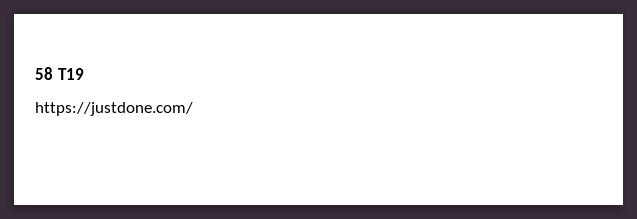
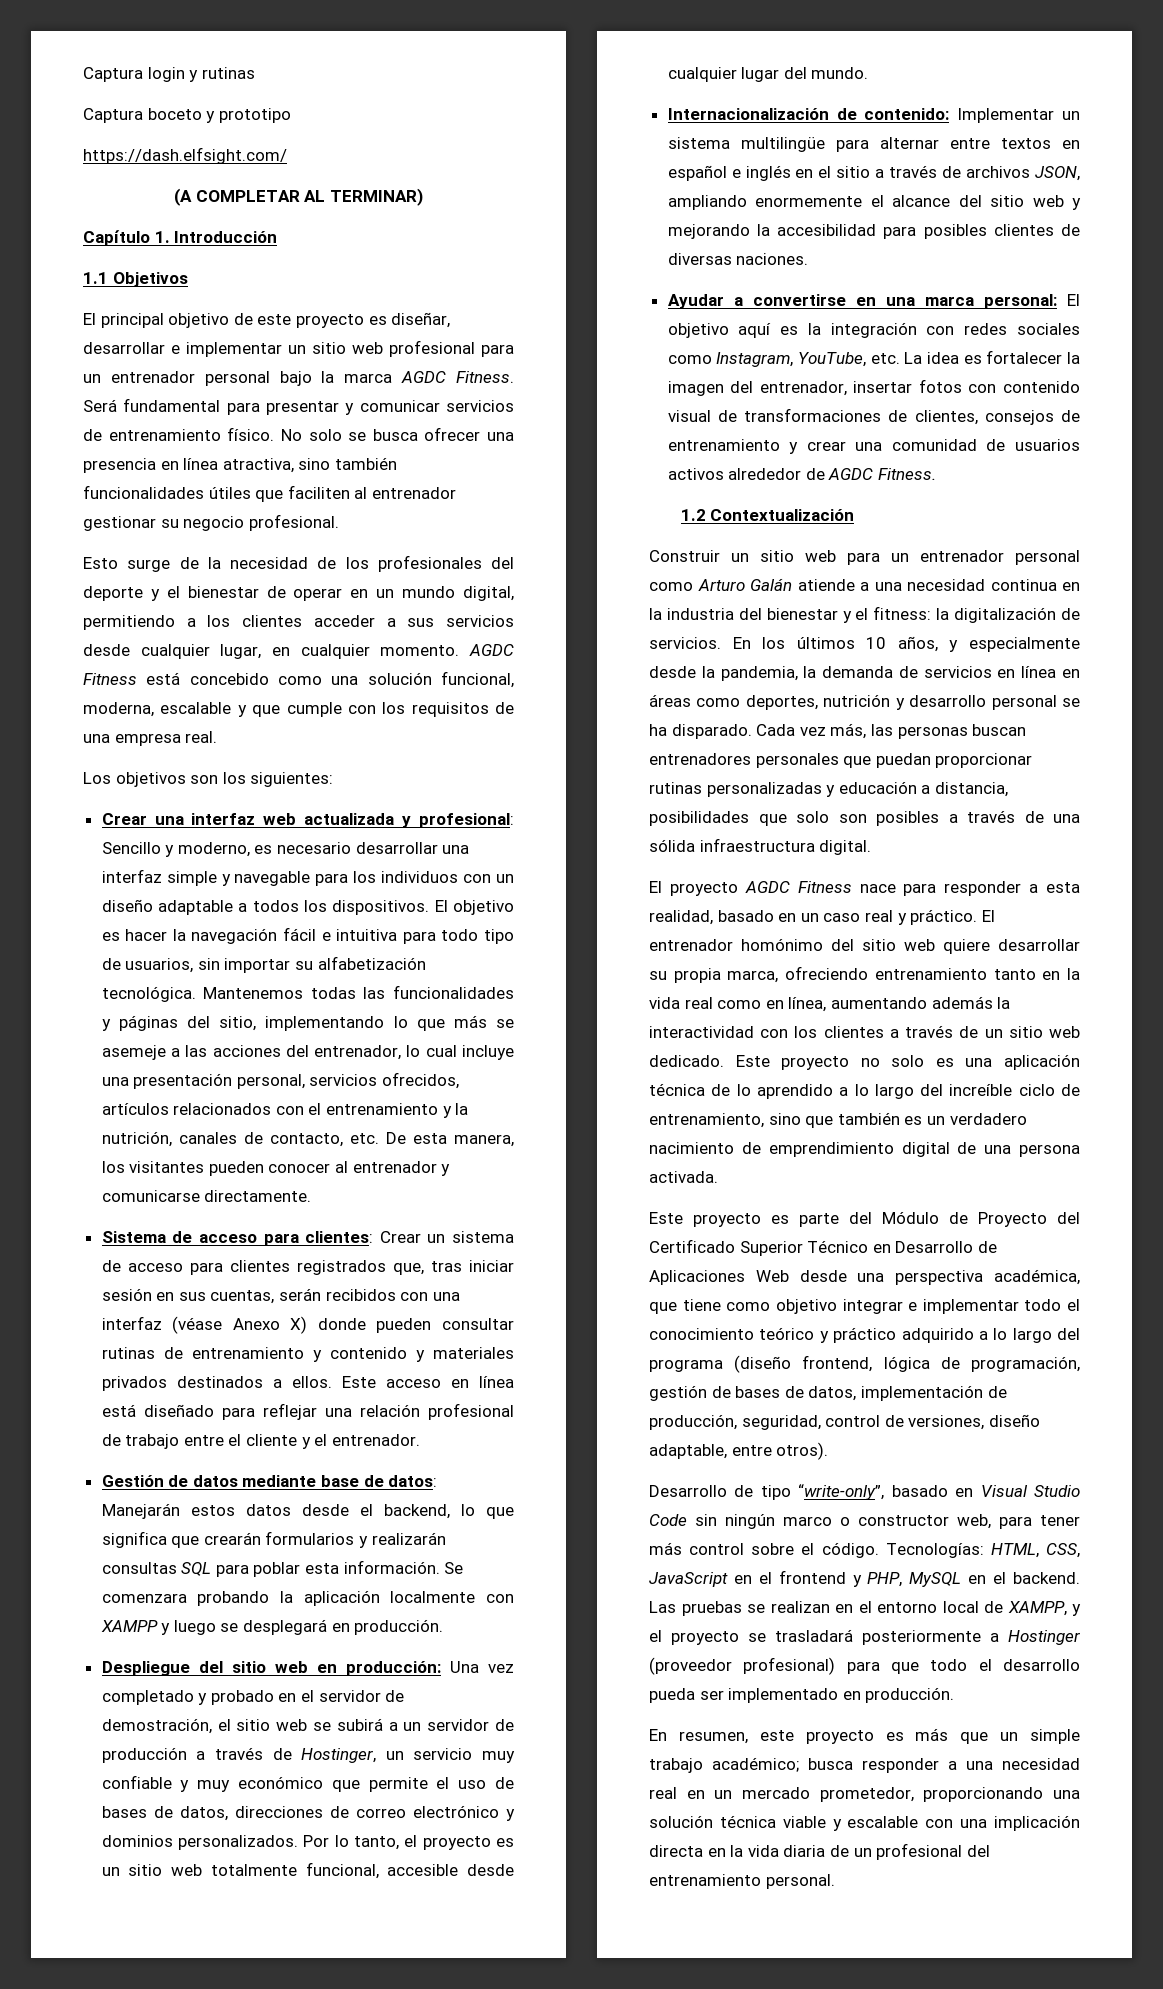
- 58 T19
- https://justdone.com/
+ Captura login y rutinas
+ Captura boceto y prototipo
+ https://dash.elfsight.com/
+ (A COMPLETAR AL TERMINAR)
+ Capítulo 1. Introducción
+ 1.1 Objetivos
+ El principal objetivo de este proyecto es diseñar, desarrollar e implementar un sitio web profesional para un entrenador personal bajo la marca AGDC Fitness. Será fundamental para presentar y comunicar servicios de entrenamiento físico. No solo se busca ofrecer una presencia en línea atractiva, sino también funcionalidades útiles que faciliten al entrenador gestionar su negocio profesional.
+ Esto surge de la necesidad de los profesionales del deporte y el bienestar de operar en un mundo digital, permitiendo a los clientes acceder a sus servicios desde cualquier lugar, en cualquier momento. AGDC Fitness está concebido como una solución funcional, moderna, escalable y que cumple con los requisitos de una empresa real.
+ Los objetivos son los siguientes:
+ Crear una interfaz web actualizada y profesional: Sencillo y moderno, es necesario desarrollar una interfaz simple y navegable para los individuos con un diseño adaptable a todos los dispositivos. El objetivo es hacer la navegación fácil e intuitiva para todo tipo de usuarios, sin importar su alfabetización tecnológica. Mantenemos todas las funcionalidades y páginas del sitio, implementando lo que más se asemeje a las acciones del entrenador, lo cual incluye una presentación personal, servicios ofrecidos, artículos relacionados con el entrenamiento y la nutrición, canales de contacto, etc. De esta manera, los visitantes pueden conocer al entrenador y comunicarse directamente.
+ Sistema de acceso para clientes: Crear un sistema de acceso para clientes registrados que, tras iniciar sesión en sus cuentas, serán recibidos con una interfaz (véase Anexo X) donde pueden consultar rutinas de entrenamiento y contenido y materiales privados destinados a ellos. Este acceso en línea está diseñado para reflejar una relación profesional de trabajo entre el cliente y el entrenador.
+ Gestión de datos mediante base de datos: Manejarán estos datos desde el backend, lo que significa que crearán formularios y realizarán consultas SQL para poblar esta información. Se comenzara probando la aplicación localmente con XAMPP y luego se desplegará en producción.
+ Despliegue del sitio web en producción: Una vez completado y probado en el servidor de demostración, el sitio web se subirá a un servidor de producción a través de Hostinger, un servicio muy confiable y muy económico que permite el uso de bases de datos, direcciones de correo electrónico y dominios personalizados. Por lo tanto, el proyecto es un sitio web totalmente funcional, accesible desde cualquier lugar del mundo.
+ Internacionalización de contenido: Implementar un sistema multilingüe para alternar entre textos en español e inglés en el sitio a través de archivos JSON, ampliando enormemente el alcance del sitio web y mejorando la accesibilidad para posibles clientes de diversas naciones.
+ Ayudar a convertirse en una marca personal: El objetivo aquí es la integración con redes sociales como Instagram, YouTube, etc. La idea es fortalecer la imagen del entrenador, insertar fotos con contenido visual de transformaciones de clientes, consejos de entrenamiento y crear una comunidad de usuarios activos alrededor de AGDC Fitness.
+ 1.2 Contextualización
+ Construir un sitio web para un entrenador personal como Arturo Galán atiende a una necesidad continua en la industria del bienestar y el fitness: la digitalización de servicios. En los últimos 10 años, y especialmente desde la pandemia, la demanda de servicios en línea en áreas como deportes, nutrición y desarrollo personal se ha disparado. Cada vez más, las personas buscan entrenadores personales que puedan proporcionar rutinas personalizadas y educación a distancia, posibilidades que solo son posibles a través de una sólida infraestructura digital.
+ El proyecto AGDC Fitness nace para responder a esta realidad, basado en un caso real y práctico. El entrenador homónimo del sitio web quiere desarrollar su propia marca, ofreciendo entrenamiento tanto en la vida real como en línea, aumentando además la interactividad con los clientes a través de un sitio web dedicado. Este proyecto no solo es una aplicación técnica de lo aprendido a lo largo del increíble ciclo de entrenamiento, sino que también es un verdadero nacimiento de emprendimiento digital de una persona activada.
+ Este proyecto es parte del Módulo de Proyecto del Certificado Superior Técnico en Desarrollo de Aplicaciones Web desde una perspectiva académica, que tiene como objetivo integrar e implementar todo el conocimiento teórico y práctico adquirido a lo largo del programa (diseño frontend, lógica de programación, gestión de bases de datos, implementación de producción, seguridad, control de versiones, diseño adaptable, entre otros).
+ Desarrollo de tipo “write-only”, basado en Visual Studio Code sin ningún marco o constructor web, para tener más control sobre el código. Tecnologías: HTML, CSS, JavaScript en el frontend y PHP, MySQL en el backend. Las pruebas se realizan en el entorno local de XAMPP, y el proyecto se trasladará posteriormente a Hostinger (proveedor profesional) para que todo el desarrollo pueda ser implementado en producción.
+ En resumen, este proyecto es más que un simple trabajo académico; busca responder a una necesidad real en un mercado prometedor, proporcionando una solución técnica viable y escalable con una implicación directa en la vida diaria de un profesional del entrenamiento personal.

